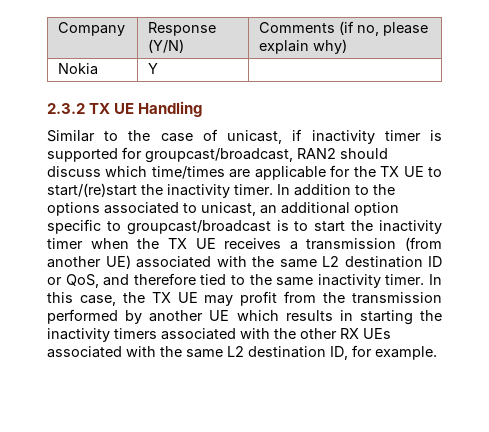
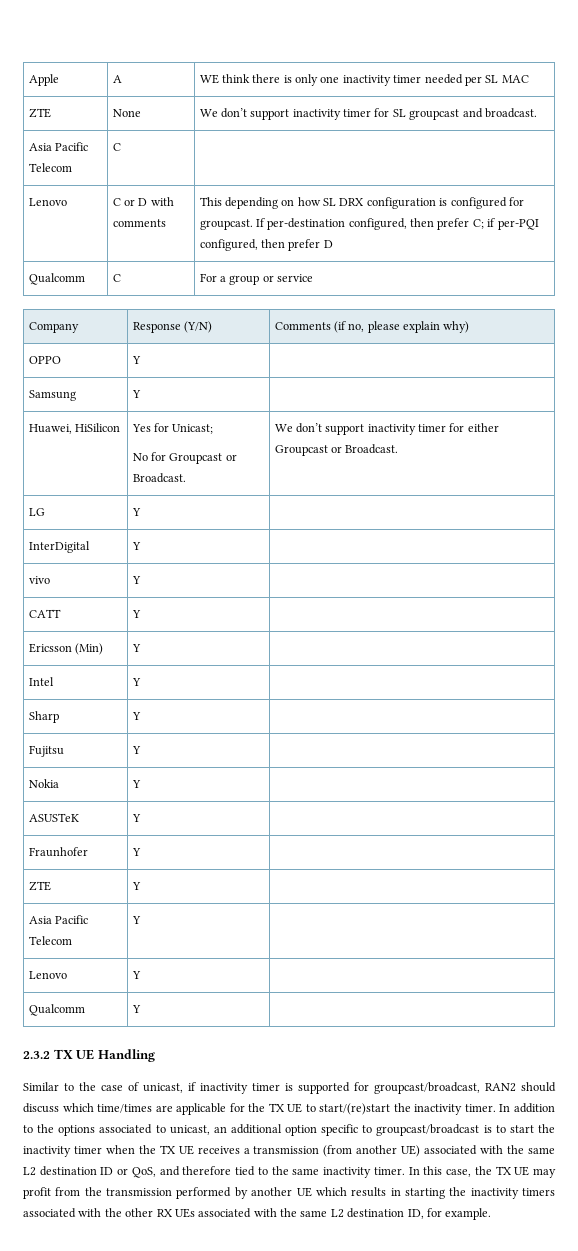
+ Apple | A | WE think there is only one inactivity timer needed per SL MAC
+ ZTE | None | We don’t support inactivity timer for SL groupcast and broadcast.
+ Asia Pacific Telecom | C |
+ Lenovo | C or D with comments | This depending on how SL DRX configuration is configured for groupcast. If per-destination configured, then prefer C; if per-PQI configured, then prefer D
+ Qualcomm | C | For a group or service
+ OPPO | Y |
+ Samsung | Y |
+ Huawei, HiSilicon | Yes for Unicast;
+ No for Groupcast or Broadcast. | We don’t support inactivity timer for either Groupcast or Broadcast.
+ LG | Y |
+ InterDigital | Y |
+ vivo | Y |
+ CATT | Y |
+ Ericsson (Min) | Y |
+ Intel | Y |
+ Sharp | Y |
+ Fujitsu | Y |
  Nokia | Y |
+ ASUSTeK | Y |
+ Fraunhofer | Y |
+ ZTE | Y |
+ Asia Pacific Telecom | Y |
+ Lenovo | Y |
+ Qualcomm | Y |

